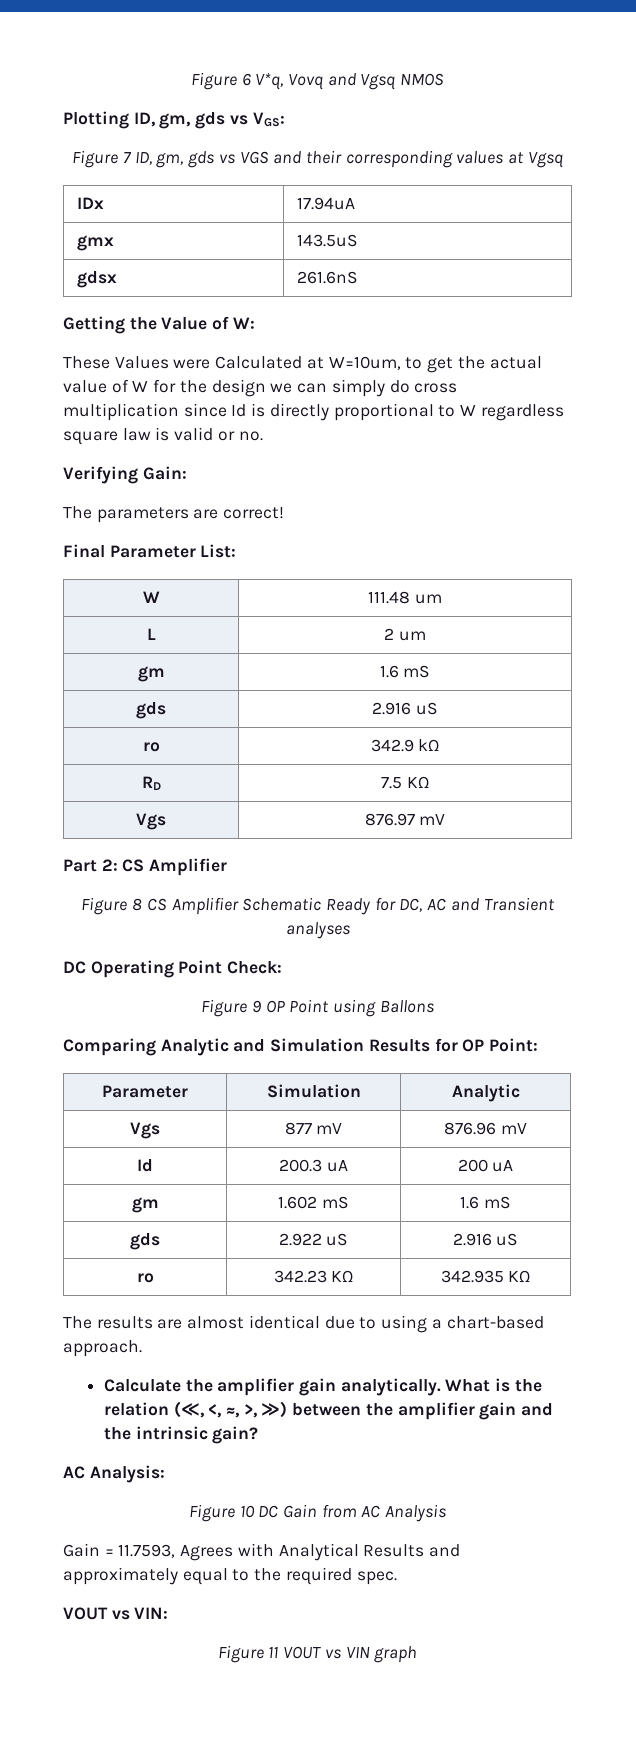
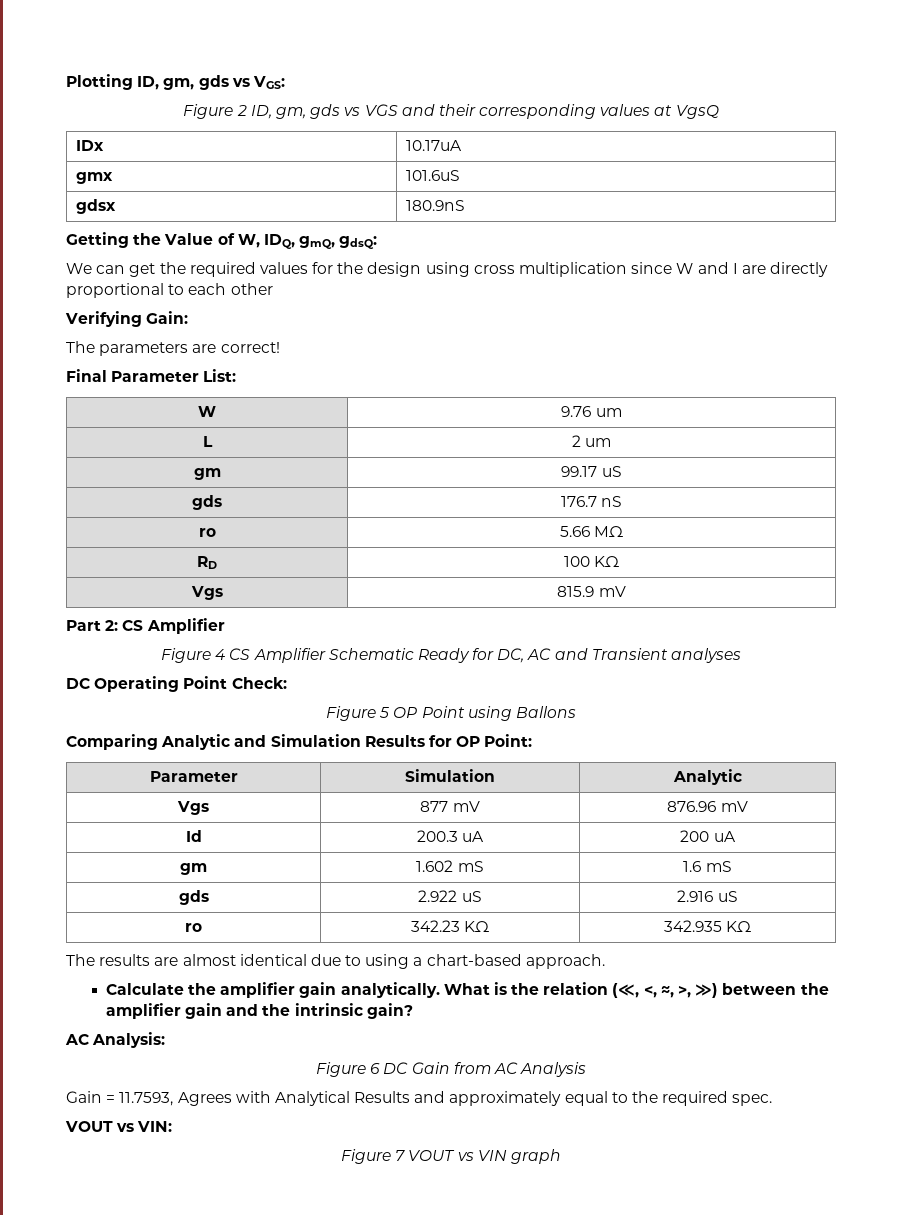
- Figure 6 V*q, Vovq and Vgsq NMOS
- Figure 7 ID, gm, gds vs VGS and their corresponding values at Vgsq
+ Figure 2 ID, gm, gds vs VGS and their corresponding values at VgsQ
- IDx | 17.94uA
+ IDx | 10.17uA
- gmx | 143.5uS
+ gmx | 101.6uS
- gdsx | 261.6nS
+ gdsx | 180.9nS
- Getting the Value of W:
- These Values were Calculated at W=10um, to get the actual value of W for the design we can simply do cross multiplication since Id is directly proportional to W regardless square law is valid or no.
+ Getting the Value of W, IDQ, gmQ, gdsQ:
+ We can get the required values for the design using cross multiplication since W and I are directly proportional to each other
- W | 111.48 um
+ W | 9.76 um
- gm | 1.6 mS
- gds | 2.916 uS
- ro | 342.9 kΩ
+ gm | 99.17 uS
+ gds | 176.7 nS
+ ro | 5.66 MΩ
- RD | 7.5 KΩ
+ RD | 100 KΩ
- Vgs | 876.97 mV
+ Vgs | 815.9 mV
- Figure 8 CS Amplifier Schematic Ready for DC, AC and Transient analyses
+ Figure 4 CS Amplifier Schematic Ready for DC, AC and Transient analyses
- Figure 9 OP Point using Ballons
+ Figure 5 OP Point using Ballons
- Figure 10 DC Gain from AC Analysis
+ Figure 6 DC Gain from AC Analysis
- Figure 11 VOUT vs VIN graph
+ Figure 7 VOUT vs VIN graph

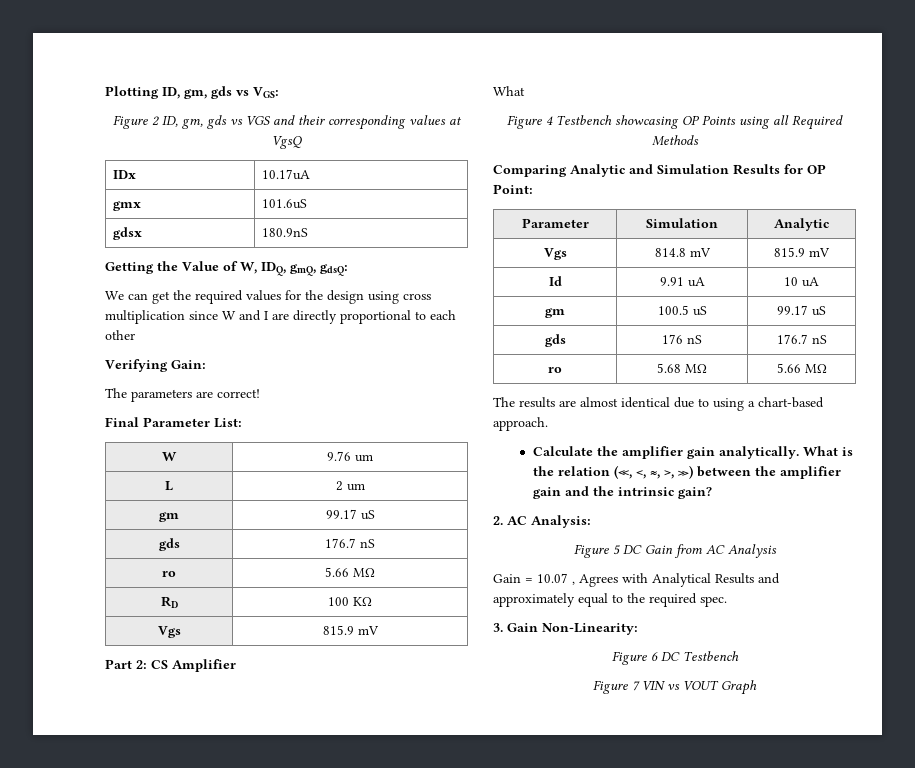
  Part 2: CS Amplifier
+ What
- Figure 4 CS Amplifier Schematic Ready for DC, AC and Transient analyses
- DC Operating Point Check:
- Figure 5 OP Point using Ballons
+ Figure 4 Testbench showcasing OP Points using all Required Methods
- Vgs | 877 mV | 876.96 mV
+ Vgs | 814.8 mV | 815.9 mV
- Id | 200.3 uA | 200 uA
+ Id | 9.91 uA | 10 uA
- gm | 1.602 mS | 1.6 mS
- gds | 2.922 uS | 2.916 uS
- ro | 342.23 KΩ | 342.935 KΩ
+ gm | 100.5 uS | 99.17 uS
+ gds | 176 nS | 176.7 nS
+ ro | 5.68 MΩ | 5.66 MΩ
- AC Analysis:
+ 2. AC Analysis:
- Figure 6 DC Gain from AC Analysis
+ Figure 5 DC Gain from AC Analysis
- Gain = 11.7593, Agrees with Analytical Results and approximately equal to the required spec.
+ Gain = 10.07 , Agrees with Analytical Results and approximately equal to the required spec.
- VOUT vs VIN:
- Figure 7 VOUT vs VIN graph
+ 3. Gain Non-Linearity:
+ Figure 6 DC Testbench
+ Figure 7 VIN vs VOUT Graph

